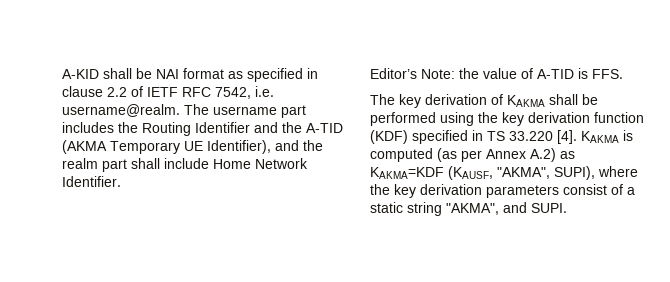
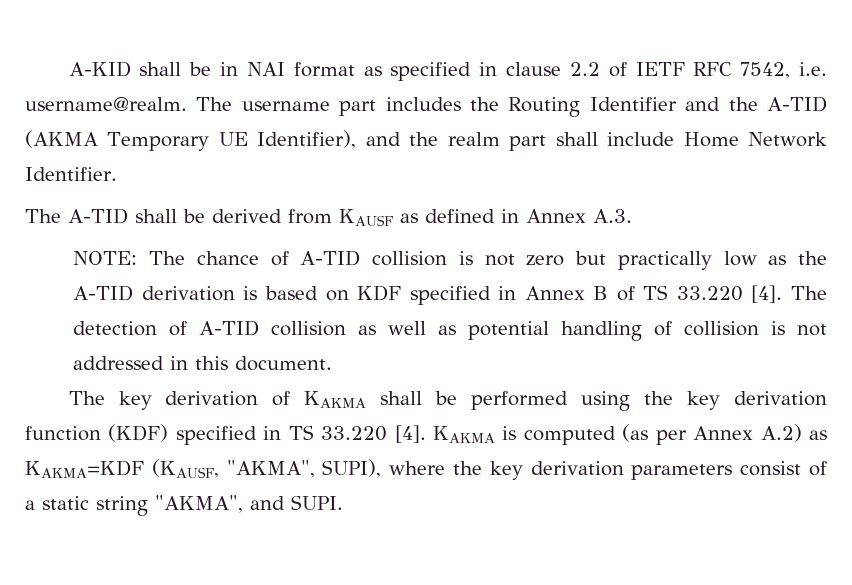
- A-KID shall be NAI format as specified in clause 2.2 of IETF RFC 7542, i.e. username@realm.
+ A-KID shall be in NAI format as specified in clause 2.2 of IETF RFC 7542, i.e. username@realm.
- Editor’s Note: the value of A-TID is FFS.
+ The A-TID shall be derived from KAUSF as defined in Annex A.3.
+ NOTE: The chance of A-TID collision is not zero but practically low as the A-TID derivation is based on KDF specified in Annex B of TS 33.220 [4]. The detection of A-TID collision as well as potential handling of collision is not addressed in this document.

